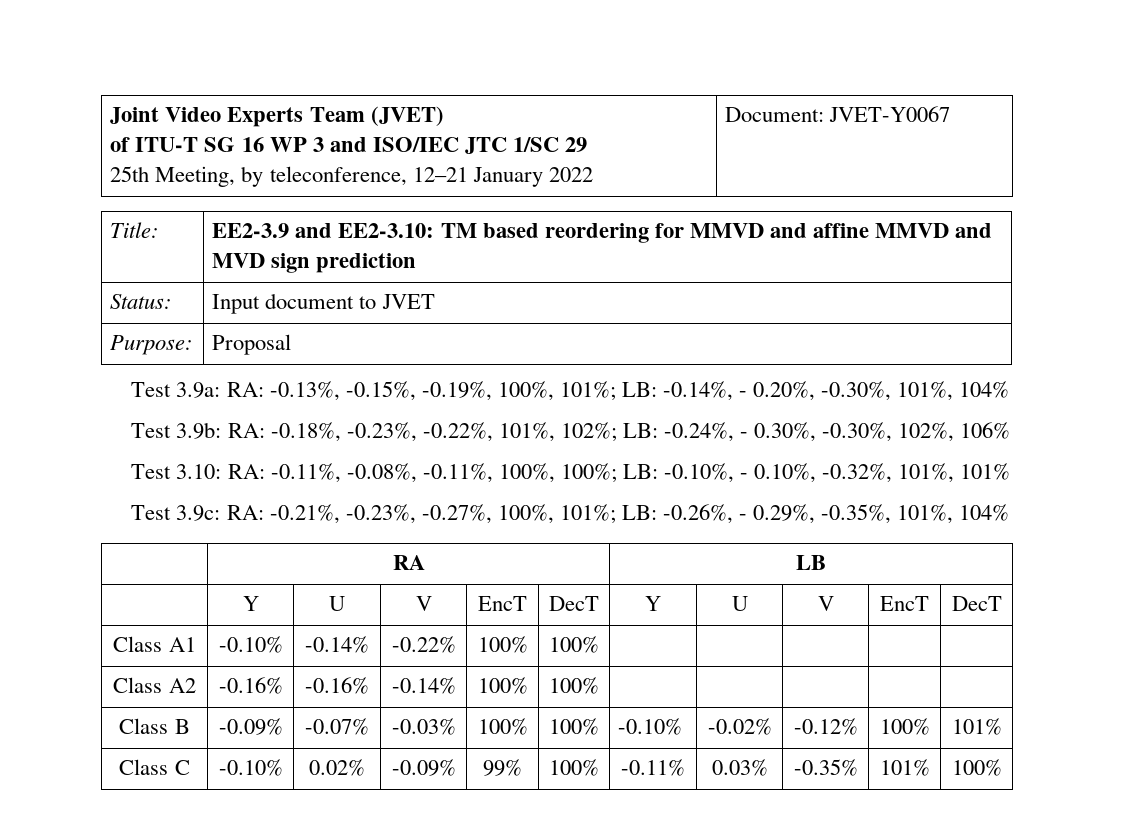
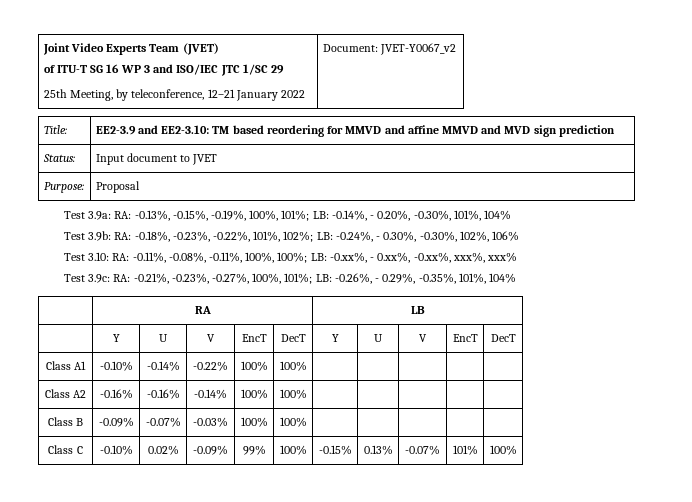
  Joint Video Experts Team (JVET)
  of ITU-T SG 16 WP 3 and ISO/IEC JTC 1/SC 29
- 25th Meeting, by teleconference, 12–21 January 2022 | Document: JVET-Y0067
+ 25th Meeting, by teleconference, 12–21 January 2022 | Document: JVET-Y0067_v2
- Test 3.10: RA: -0.11%, -0.08%, -0.11%, 100%, 100%; LB: -0.10%, - 0.10%, -0.32%, 101%, 101%
+ Test 3.10: RA: -0.11%, -0.08%, -0.11%, 100%, 100%; LB: -0.xx%, - 0.xx%, -0.xx%, xxx%, xxx%
- Class B | -0.09% | -0.07% | -0.03% | 100% | 100% | -0.10% | -0.02% | -0.12% | 100% | 101%
+ Class B | -0.09% | -0.07% | -0.03% | 100% | 100% | | | | |
- Class C | -0.10% | 0.02% | -0.09% | 99% | 100% | -0.11% | 0.03% | -0.35% | 101% | 100%
+ Class C | -0.10% | 0.02% | -0.09% | 99% | 100% | -0.15% | 0.13% | -0.07% | 101% | 100%

